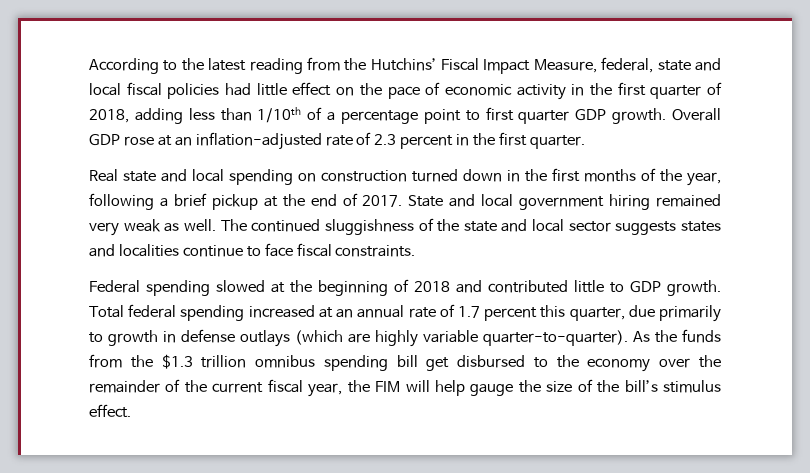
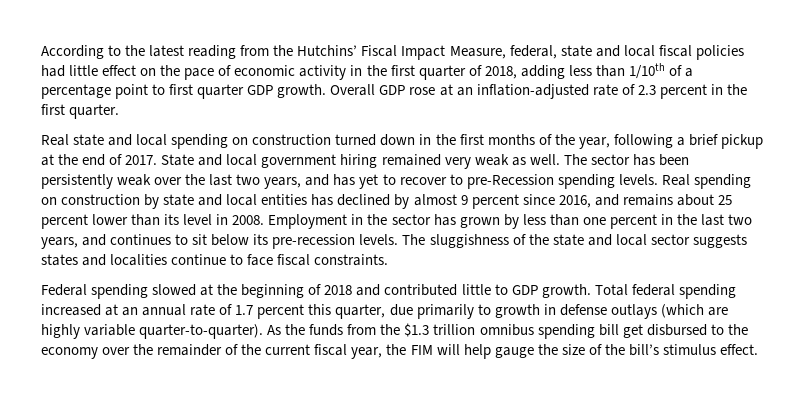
- The continued sluggishness of the state and local sector suggests states and localities continue to face fiscal constraints.
+ The sector has been persistently weak over the last two years, and has yet to recover to pre-Recession spending levels. Real spending on construction by state and local entities has declined by almost 9 percent since 2016, and remains about 25 percent lower than its level in 2008. Employment in the sector has grown by less than one percent in the last two years, and continues to sit below its pre-recession levels. The sluggishness of the state and local sector suggests states and localities continue to face fiscal constraints.

